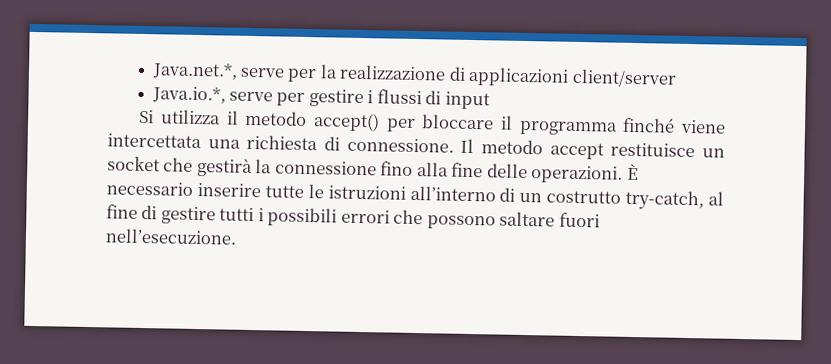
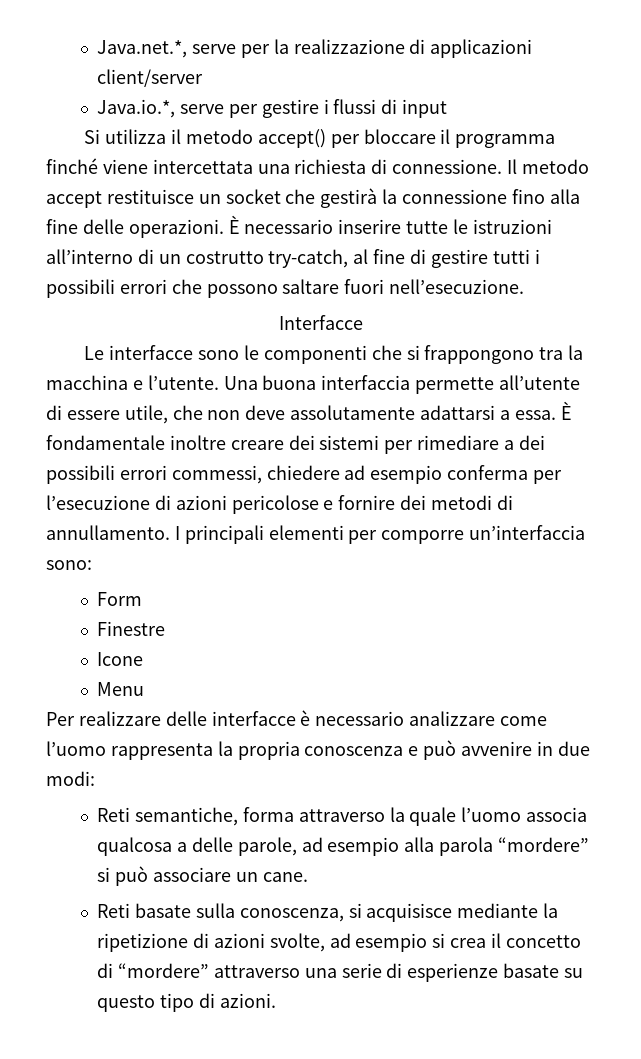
+ Interfacce
+ Le interfacce sono le componenti che si frappongono tra la macchina e l’utente. Una buona interfaccia permette all’utente di essere utile, che non deve assolutamente adattarsi a essa. È fondamentale inoltre creare dei sistemi per rimediare a dei possibili errori commessi, chiedere ad esempio conferma per l’esecuzione di azioni pericolose e fornire dei metodi di annullamento. I principali elementi per comporre un’interfaccia sono:
+ Form
+ Finestre
+ Icone
+ Menu
+ Per realizzare delle interfacce è necessario analizzare come l’uomo rappresenta la propria conoscenza e può avvenire in due modi:
+ Reti semantiche, forma attraverso la quale l’uomo associa qualcosa a delle parole, ad esempio alla parola “mordere” si può associare un cane.
+ Reti basate sulla conoscenza, si acquisisce mediante la ripetizione di azioni svolte, ad esempio si crea il concetto di “mordere” attraverso una serie di esperienze basate su questo tipo di azioni.

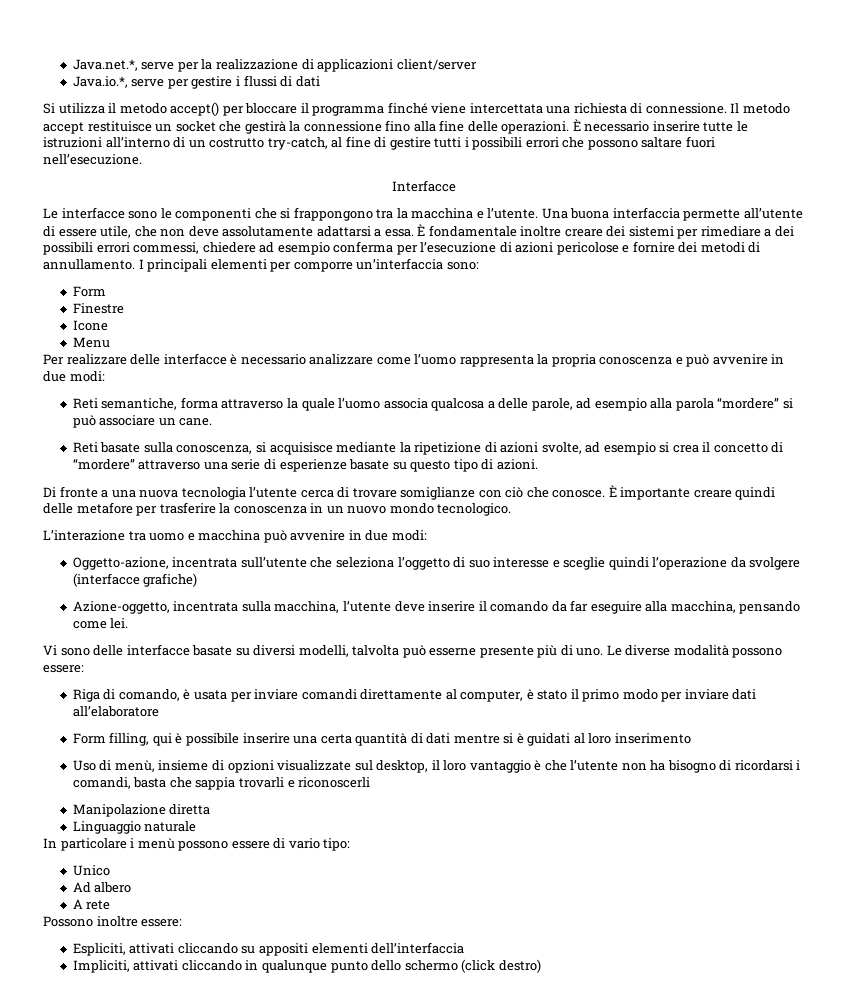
- Java.io.*, serve per gestire i flussi di input
+ Java.io.*, serve per gestire i flussi di dati
+ Di fronte a una nuova tecnologia l’utente cerca di trovare somiglianze con ciò che conosce. È importante creare quindi delle metafore per trasferire la conoscenza in un nuovo mondo tecnologico.
+ L’interazione tra uomo e macchina può avvenire in due modi:
+ Oggetto-azione, incentrata sull’utente che seleziona l’oggetto di suo interesse e sceglie quindi l’operazione da svolgere (interfacce grafiche)
+ Azione-oggetto, incentrata sulla macchina, l’utente deve inserire il comando da far eseguire alla macchina, pensando come lei.
+ Vi sono delle interfacce basate su diversi modelli, talvolta può esserne presente più di uno. Le diverse modalità possono essere:
+ Riga di comando, è usata per inviare comandi direttamente al computer, è stato il primo modo per inviare dati all’elaboratore
+ Form filling, qui è possibile inserire una certa quantità di dati mentre si è guidati al loro inserimento
+ Uso di menù, insieme di opzioni visualizzate sul desktop, il loro vantaggio è che l’utente non ha bisogno di ricordarsi i comandi, basta che sappia trovarli e riconoscerli
+ Manipolazione diretta
+ Linguaggio naturale
+ In particolare i menù possono essere di vario tipo:
+ Unico
+ Ad albero
+ A rete
+ Possono inoltre essere:
+ Espliciti, attivati cliccando su appositi elementi dell’interfaccia
+ Impliciti, attivati cliccando in qualunque punto dello schermo (click destro)

